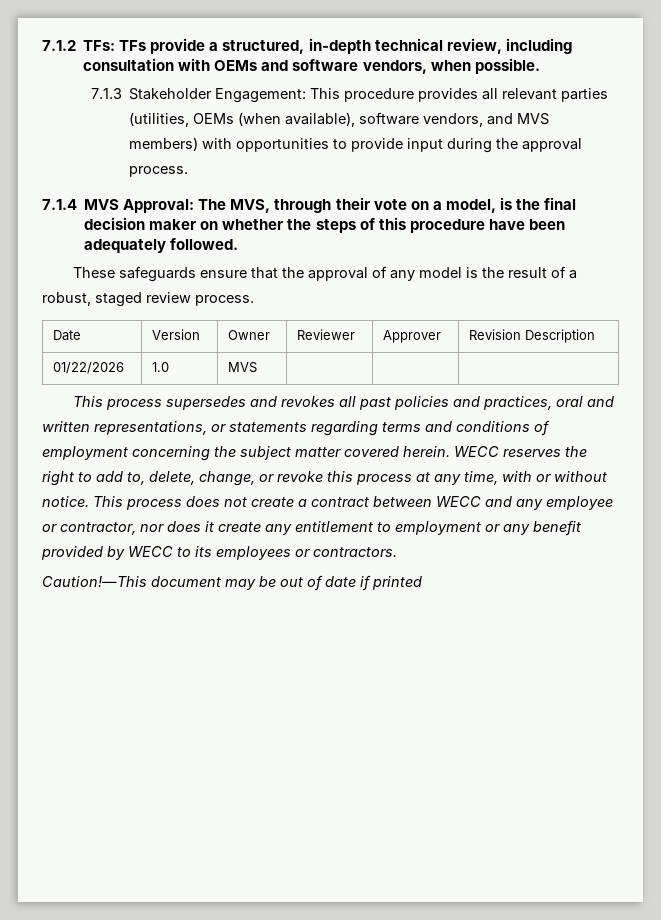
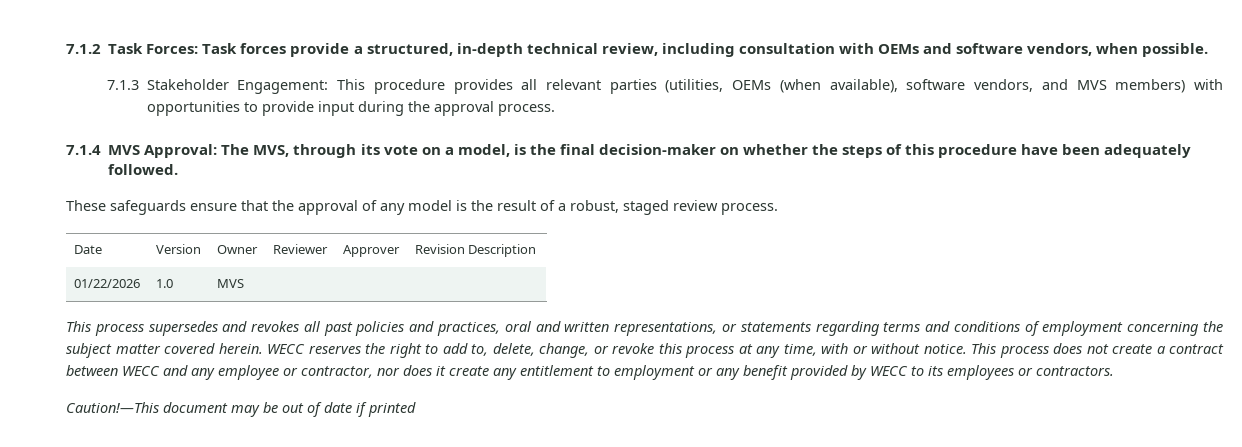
- 7.1.2 TFs: TFs provide a structured, in-depth technical review, including consultation with OEMs and software vendors, when possible.
+ 7.1.2 Task Forces: Task forces provide a structured, in-depth technical review, including consultation with OEMs and software vendors, when possible.
- 7.1.4 MVS Approval: The MVS, through their vote on a model, is the final decision maker on whether the steps of this procedure have been adequately followed.
+ 7.1.4 MVS Approval: The MVS, through its vote on a model, is the final decision-maker on whether the steps of this procedure have been adequately followed.

